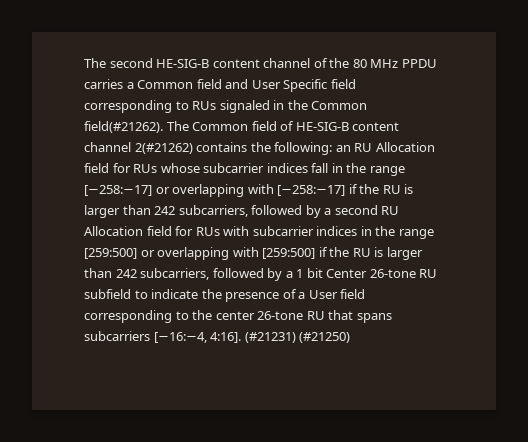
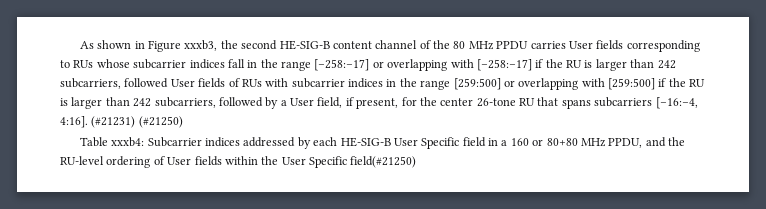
- The second HE-SIG-B content channel of the 80 MHz PPDU carries a Common field and User Specific field corresponding to RUs signaled in the Common field(#21262). The Common field of HE-SIG-B content channel 2(#21262) contains the following: an RU Allocation field for RUs whose subcarrier indices fall in the range [−258:−17] or overlapping with [−258:−17] if the RU is larger than 242 subcarriers, followed by a second RU Allocation field for RUs with subcarrier indices in the range [259:500] or overlapping with [259:500] if the RU is larger than 242 subcarriers, followed by a 1 bit Center 26-tone RU subfield to indicate the presence of a User field corresponding to the center 26-tone RU that spans subcarriers [−16:−4, 4:16].
+ As shown in Figure xxxb3, the second HE-SIG-B content channel of the 80 MHz PPDU carries User fields corresponding to RUs whose subcarrier indices fall in the range [−258:−17] or overlapping with [−258:−17] if the RU is larger than 242 subcarriers, followed User fields of RUs with subcarrier indices in the range [259:500] or overlapping with [259:500] if the RU is larger than 242 subcarriers, followed by a User field, if present, for the center 26-tone RU that spans subcarriers [−16:−4, 4:16].
+ Table xxxb4: Subcarrier indices addressed by each HE-SIG-B User Specific field in a 160 or 80+80 MHz PPDU, and the RU-level ordering of User fields within the User Specific field(#21250)

